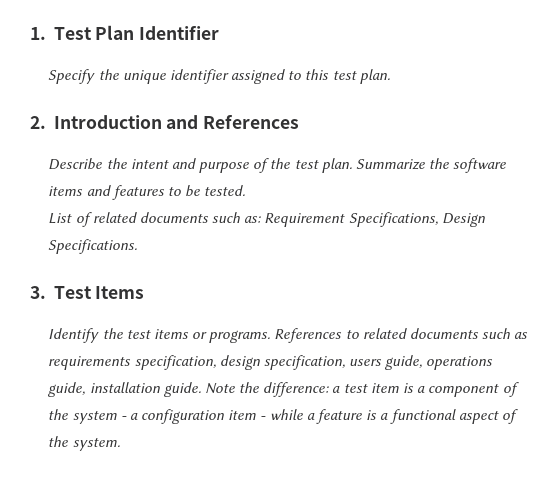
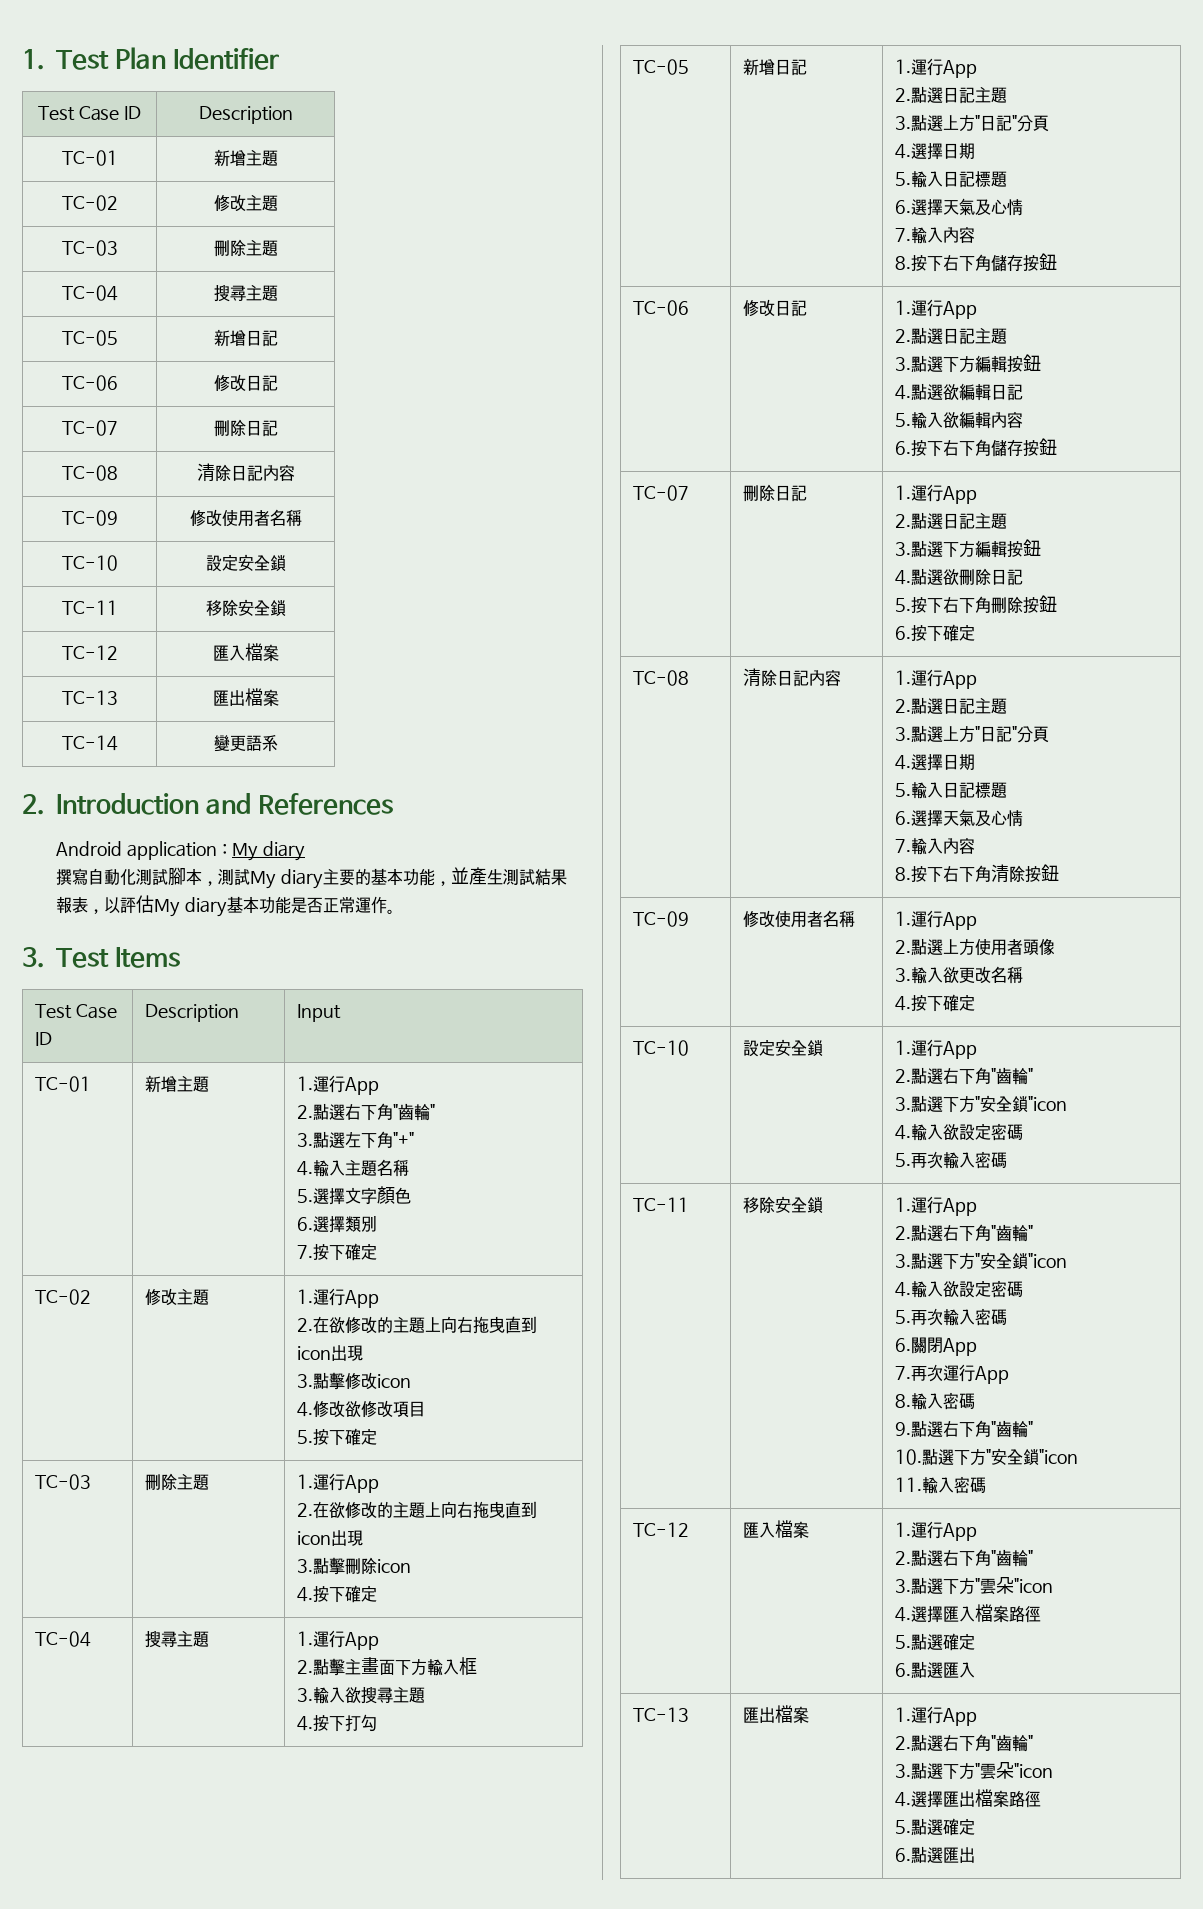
  1. Test Plan Identifier
- Specify the unique identifier assigned to this test plan.
+ Test Case ID | Description
+ TC-01 | 新增主題
+ TC-02 | 修改主題
+ TC-03 | 刪除主題
+ TC-04 | 搜尋主題
+ TC-05 | 新增日記
+ TC-06 | 修改日記
+ TC-07 | 刪除日記
+ TC-08 | 清除日記內容
+ TC-09 | 修改使用者名稱
+ TC-10 | 設定安全鎖
+ TC-11 | 移除安全鎖
+ TC-12 | 匯入檔案
+ TC-13 | 匯出檔案
+ TC-14 | 變更語系
  2. Introduction and References
- Describe the intent and purpose of the test plan. Summarize the software items and features to be tested.
- List of related documents such as: Requirement Specifications, Design Specifications.
+ Android application : My diary
+ 撰寫自動化測試腳本，測試My diary主要的基本功能，並產生測試結果報表，以評估My diary基本功能是否正常運作。
  3. Test Items
- Identify the test items or programs. References to related documents such as requirements specification, design specification, users guide, operations guide, installation guide. Note the difference: a test item is a component of the system - a configuration item - while a feature is a functional aspect of the system.
+ Test Case ID | Description | Input
+ TC-01 | 新增主題 | 1.運行App
+ 2.點選右下角"齒輪"
+ 3.點選左下角"+"
+ 4.輸入主題名稱
+ 5.選擇文字顏色
+ 6.選擇類別
+ 7.按下確定
+ TC-02 | 修改主題 | 1.運行App
+ 2.在欲修改的主題上向右拖曳直到icon出現
+ 3.點擊修改icon
+ 4.修改欲修改項目
+ 5.按下確定
+ TC-03 | 刪除主題 | 1.運行App
+ 2.在欲修改的主題上向右拖曳直到icon出現
+ 3.點擊刪除icon
+ 4.按下確定
+ TC-04 | 搜尋主題 | 1.運行App
+ 2.點擊主畫面下方輸入框
+ 3.輸入欲搜尋主題
+ 4.按下打勾
+ TC-05 | 新增日記 | 1.運行App
+ 2.點選日記主題
+ 3.點選上方"日記"分頁
+ 4.選擇日期
+ 5.輸入日記標題
+ 6.選擇天氣及心情
+ 7.輸入內容
+ 8.按下右下角儲存按鈕
+ TC-06 | 修改日記 | 1.運行App
+ 2.點選日記主題
+ 3.點選下方編輯按鈕
+ 4.點選欲編輯日記
+ 5.輸入欲編輯內容
+ 6.按下右下角儲存按鈕
+ TC-07 | 刪除日記 | 1.運行App
+ 2.點選日記主題
+ 3.點選下方編輯按鈕
+ 4.點選欲刪除日記
+ 5.按下右下角刪除按鈕
+ 6.按下確定
+ TC-08 | 清除日記內容 | 1.運行App
+ 2.點選日記主題
+ 3.點選上方"日記"分頁
+ 4.選擇日期
+ 5.輸入日記標題
+ 6.選擇天氣及心情
+ 7.輸入內容
+ 8.按下右下角清除按鈕
+ TC-09 | 修改使用者名稱 | 1.運行App
+ 2.點選上方使用者頭像
+ 3.輸入欲更改名稱
+ 4.按下確定
+ TC-10 | 設定安全鎖 | 1.運行App
+ 2.點選右下角"齒輪"
+ 3.點選下方"安全鎖"icon
+ 4.輸入欲設定密碼
+ 5.再次輸入密碼
+ TC-11 | 移除安全鎖 | 1.運行App
+ 2.點選右下角"齒輪"
+ 3.點選下方"安全鎖"icon
+ 4.輸入欲設定密碼
+ 5.再次輸入密碼
+ 6.關閉App
+ 7.再次運行App
+ 8.輸入密碼
+ 9.點選右下角"齒輪"
+ 10.點選下方"安全鎖"icon
+ 11.輸入密碼
+ TC-12 | 匯入檔案 | 1.運行App
+ 2.點選右下角"齒輪"
+ 3.點選下方"雲朵"icon
+ 4.選擇匯入檔案路徑
+ 5.點選確定
+ 6.點選匯入
+ TC-13 | 匯出檔案 | 1.運行App
+ 2.點選右下角"齒輪"
+ 3.點選下方"雲朵"icon
+ 4.選擇匯出檔案路徑
+ 5.點選確定
+ 6.點選匯出

